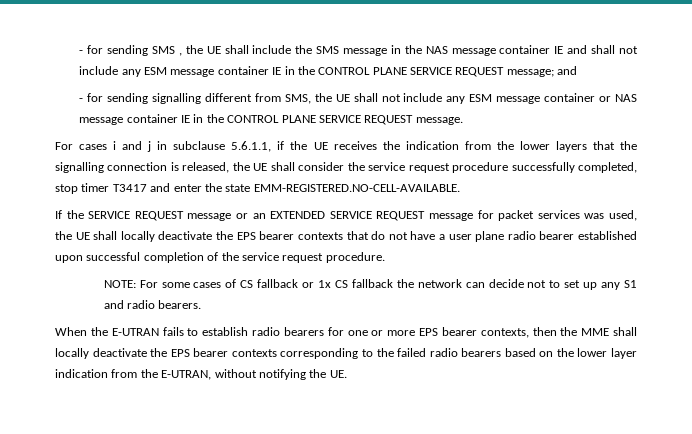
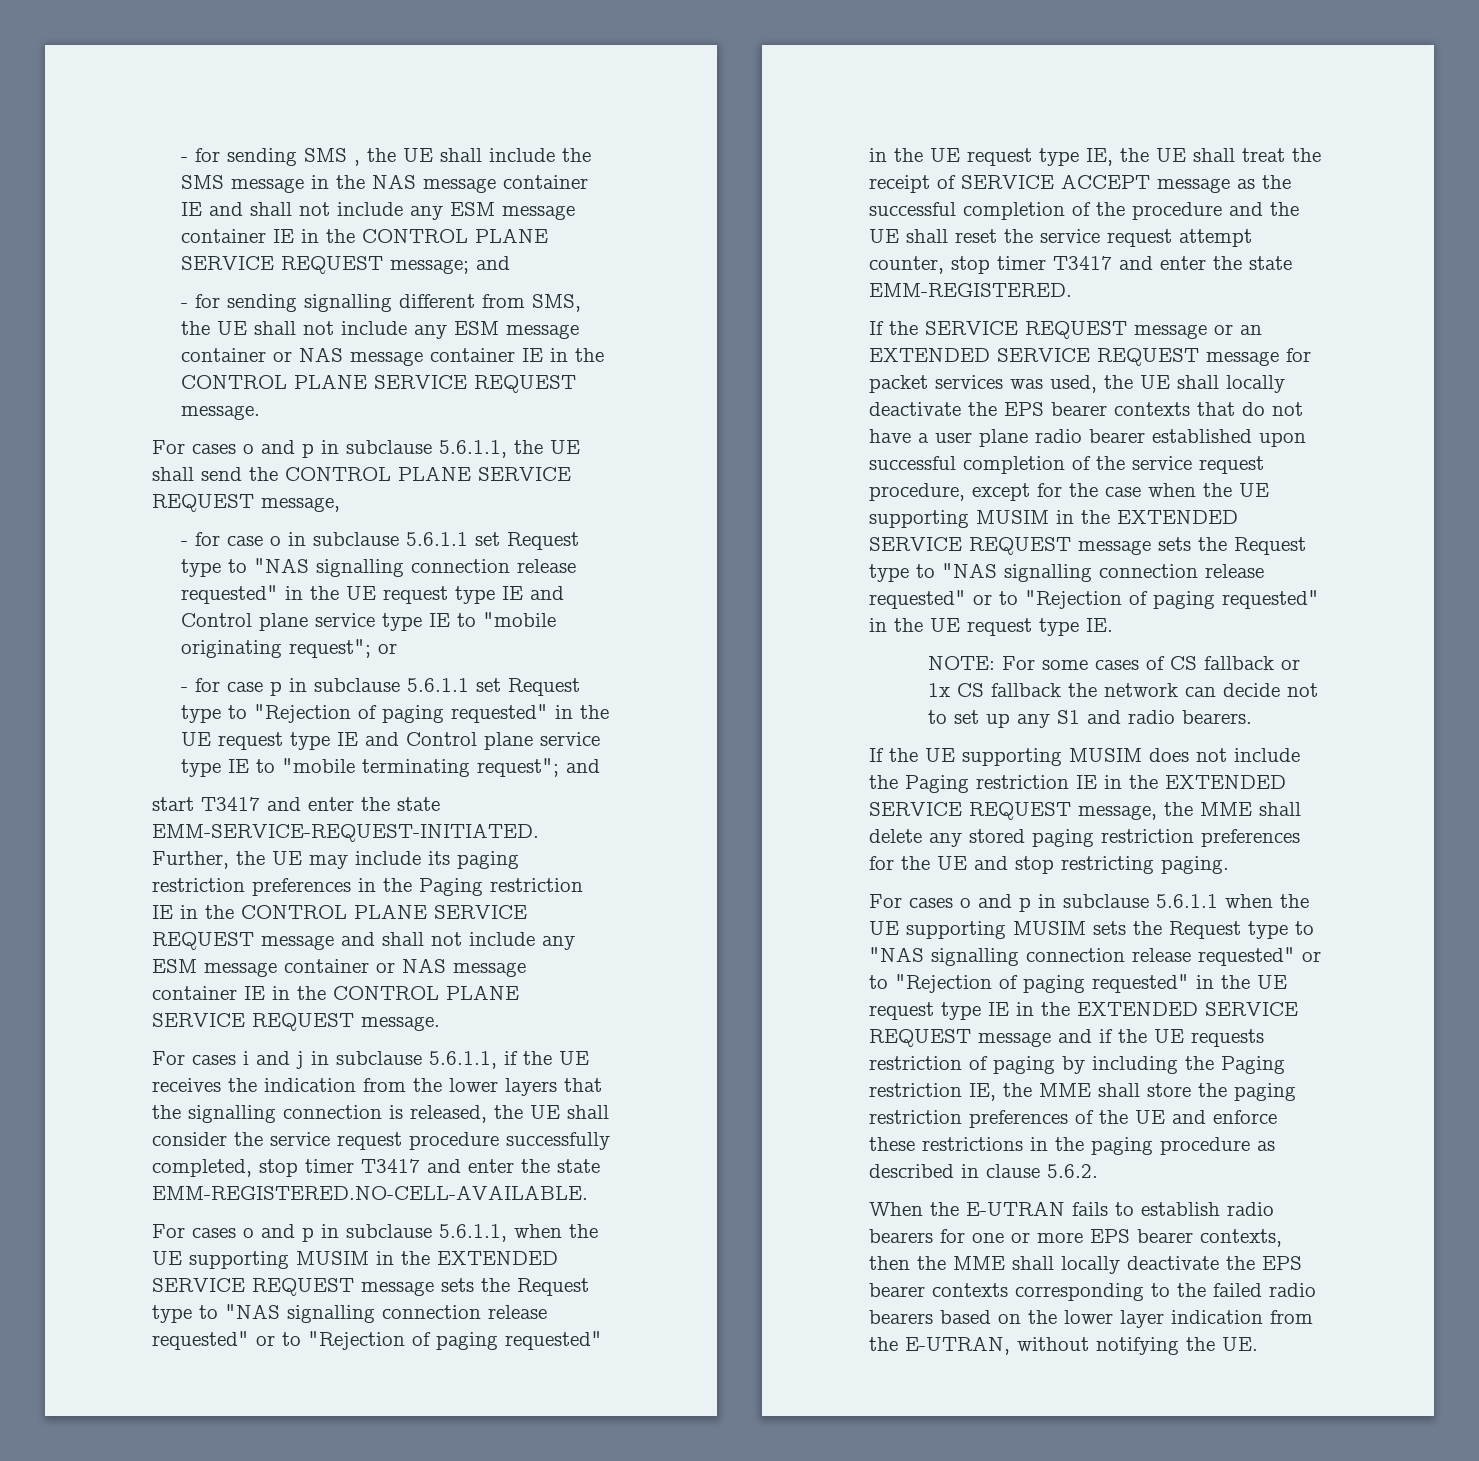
+ For cases o and p in subclause 5.6.1.1, the UE shall send the CONTROL PLANE SERVICE REQUEST message,
+ - for case o in subclause 5.6.1.1 set Request type to "NAS signalling connection release requested" in the UE request type IE and Control plane service type IE to "mobile originating request"; or
+ - for case p in subclause 5.6.1.1 set Request type to "Rejection of paging requested" in the UE request type IE and Control plane service type IE to "mobile terminating request"; and
+ start T3417 and enter the state EMM-SERVICE-REQUEST-INITIATED. Further, the UE may include its paging restriction preferences in the Paging restriction IE in the CONTROL PLANE SERVICE REQUEST message and shall not include any ESM message container or NAS message container IE in the CONTROL PLANE SERVICE REQUEST message.
+ For cases o and p in subclause 5.6.1.1, when the UE supporting MUSIM in the EXTENDED SERVICE REQUEST message sets the Request type to "NAS signalling connection release requested" or to "Rejection of paging requested" in the UE request type IE, the UE shall treat the receipt of SERVICE ACCEPT message as the successful completion of the procedure and the UE shall reset the service request attempt counter, stop timer T3417 and enter the state EMM-REGISTERED.
- If the SERVICE REQUEST message or an EXTENDED SERVICE REQUEST message for packet services was used, the UE shall locally deactivate the EPS bearer contexts that do not have a user plane radio bearer established upon successful completion of the service request procedure.
+ If the SERVICE REQUEST message or an EXTENDED SERVICE REQUEST message for packet services was used, the UE shall locally deactivate the EPS bearer contexts that do not have a user plane radio bearer established upon successful completion of the service request procedure, except for the case when the UE supporting MUSIM in the EXTENDED SERVICE REQUEST message sets the Request type to "NAS signalling connection release requested" or to "Rejection of paging requested" in the UE request type IE.
+ If the UE supporting MUSIM does not include the Paging restriction IE in the EXTENDED SERVICE REQUEST message, the MME shall delete any stored paging restriction preferences for the UE and stop restricting paging.
+ For cases o and p in subclause 5.6.1.1 when the UE supporting MUSIM sets the Request type to "NAS signalling connection release requested" or to "Rejection of paging requested" in the UE request type IE in the EXTENDED SERVICE REQUEST message and if the UE requests restriction of paging by including the Paging restriction IE, the MME shall store the paging restriction preferences of the UE and enforce these restrictions in the paging procedure as described in clause 5.6.2.

